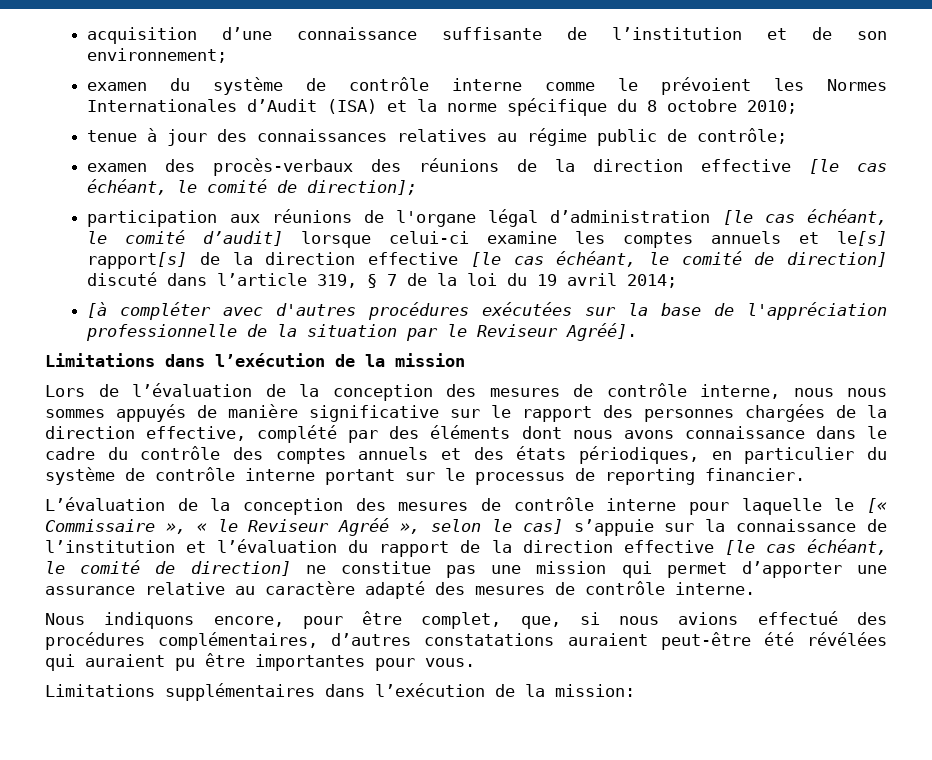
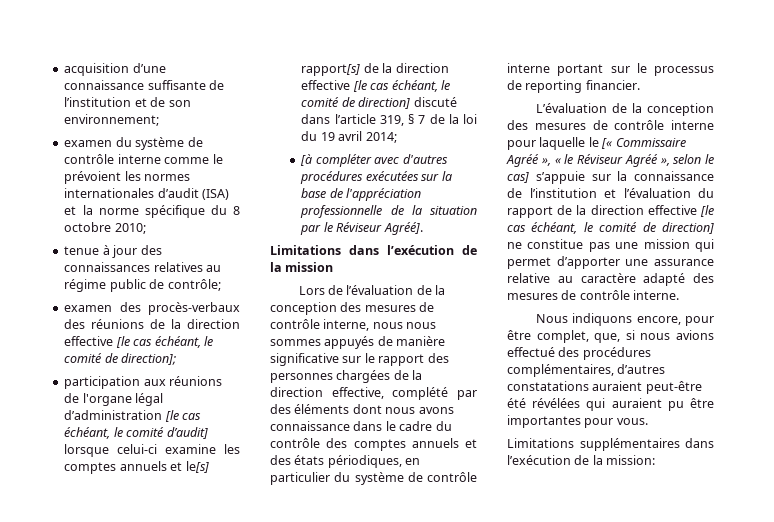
- examen du système de contrôle interne comme le prévoient les Normes Internationales d’Audit (ISA) et la norme spécifique du 8 octobre 2010;
+ examen du système de contrôle interne comme le prévoient les normes internationales d’audit (ISA) et la norme spécifique du 8 octobre 2010;
- [à compléter avec d'autres procédures exécutées sur la base de l'appréciation professionnelle de la situation par le Reviseur Agréé].
+ [à compléter avec d'autres procédures exécutées sur la base de l'appréciation professionnelle de la situation par le Réviseur Agréé].
- L’évaluation de la conception des mesures de contrôle interne pour laquelle le [« Commissaire », « le Reviseur Agréé », selon le cas] s’appuie sur la connaissance de l’institution et l’évaluation du rapport de la direction effective [le cas échéant, le comité de direction] ne constitue pas une mission qui permet d’apporter une assurance relative au caractère adapté des mesures de contrôle interne.
+ L’évaluation de la conception des mesures de contrôle interne pour laquelle le [« Commissaire Agréé », « le Réviseur Agréé », selon le cas] s’appuie sur la connaissance de l’institution et l’évaluation du rapport de la direction effective [le cas échéant, le comité de direction] ne constitue pas une mission qui permet d’apporter une assurance relative au caractère adapté des mesures de contrôle interne.

